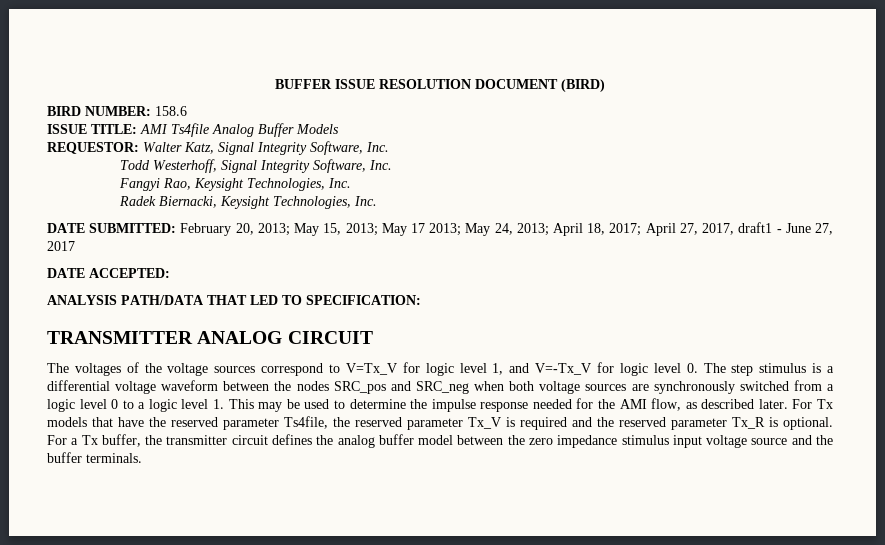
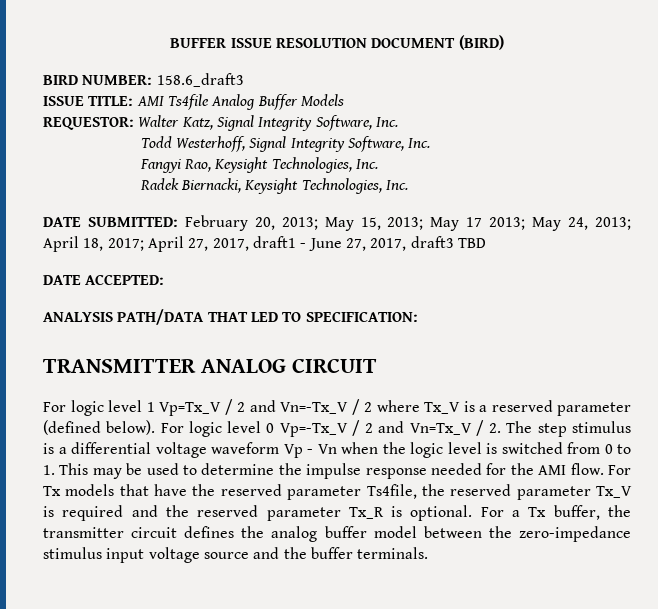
- BIRD NUMBER: 158.6
+ BIRD NUMBER: 158.6_draft3
- DATE SUBMITTED: February 20, 2013; May 15, 2013; May 17 2013; May 24, 2013; April 18, 2017; April 27, 2017, draft1 - June 27, 2017
+ DATE SUBMITTED: February 20, 2013; May 15, 2013; May 17 2013; May 24, 2013; April 18, 2017; April 27, 2017, draft1 - June 27, 2017, draft3 TBD
- The voltages of the voltage sources correspond to V=Tx_V for logic level 1, and V=-Tx_V for logic level 0. The step stimulus is a differential voltage waveform between the nodes SRC_pos and SRC_neg when both voltage sources are synchronously switched from a logic level 0 to a logic level 1. This may be used to determine the impulse response needed for the AMI flow, as described later.
+ For logic level 1 Vp=Tx_V / 2 and Vn=-Tx_V / 2 where Tx_V is a reserved parameter (defined below). For logic level 0 Vp=-Tx_V / 2 and Vn=Tx_V / 2. The step stimulus is a differential voltage waveform Vp - Vn when the logic level is switched from 0 to 1. This may be used to determine the impulse response needed for the AMI flow.
- For a Tx buffer, the transmitter circuit defines the analog buffer model between the zero impedance stimulus input voltage source and the buffer terminals.
+ For a Tx buffer, the transmitter circuit defines the analog buffer model between the zero-impedance stimulus input voltage source and the buffer terminals.

